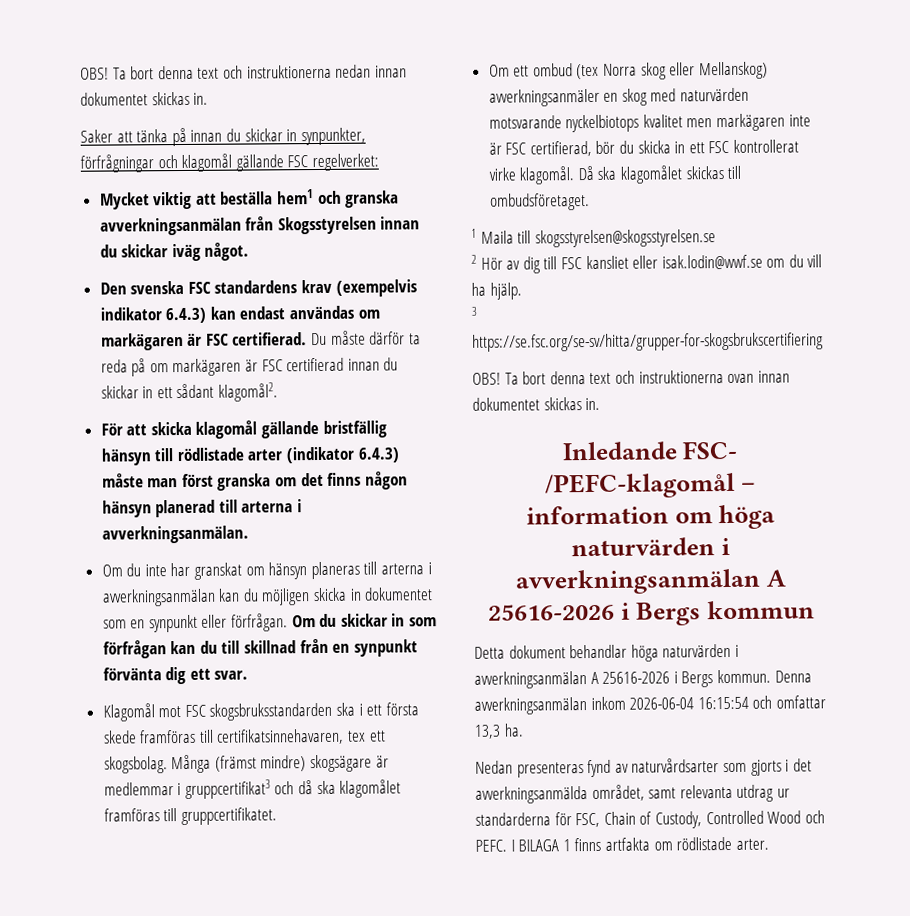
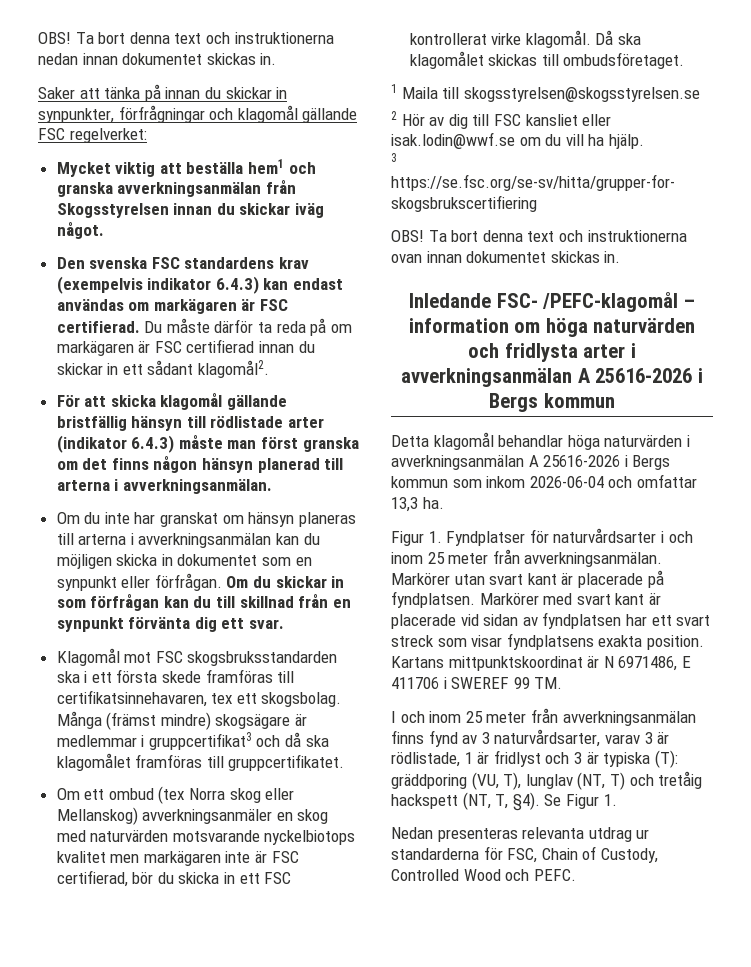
- Inledande FSC- /PEFC-klagomål – information om höga naturvärden i avverkningsanmälan A 25616-2026 i Bergs kommun
+ Inledande FSC- /PEFC-klagomål – information om höga naturvärden och fridlysta arter i avverkningsanmälan A 25616-2026 i Bergs kommun
- Detta dokument behandlar höga naturvärden i avverkningsanmälan A 25616-2026 i Bergs kommun. Denna avverkningsanmälan inkom 2026-06-04 16:15:54 och omfattar 13,3 ha.
+ Detta klagomål behandlar höga naturvärden i avverkningsanmälan A 25616-2026 i Bergs kommun som inkom 2026-06-04 och omfattar 13,3 ha.
- Nedan presenteras fynd av naturvårdsarter som gjorts i det avverkningsanmälda området, samt relevanta utdrag ur standarderna för FSC, Chain of Custody, Controlled Wood och PEFC. I BILAGA 1 finns artfakta om rödlistade arter.
+ Figur 1. Fyndplatser för naturvårdsarter i och inom 25 meter från avverkningsanmälan. Markörer utan svart kant är placerade på fyndplatsen. Markörer med svart kant är placerade vid sidan av fyndplatsen har ett svart streck som visar fyndplatsens exakta position. Kartans mittpunktskoordinat är N 6971486, E 411706 i SWEREF 99 TM.
+ I och inom 25 meter från avverkningsanmälan finns fynd av 3 naturvårdsarter, varav 3 är rödlistade, 1 är fridlyst och 3 är typiska (T): gräddporing (VU, T), lunglav (NT, T) och tretåig hackspett (NT, T, §4). Se Figur 1.
+ Nedan presenteras relevanta utdrag ur standarderna för FSC, Chain of Custody, Controlled Wood och PEFC.

